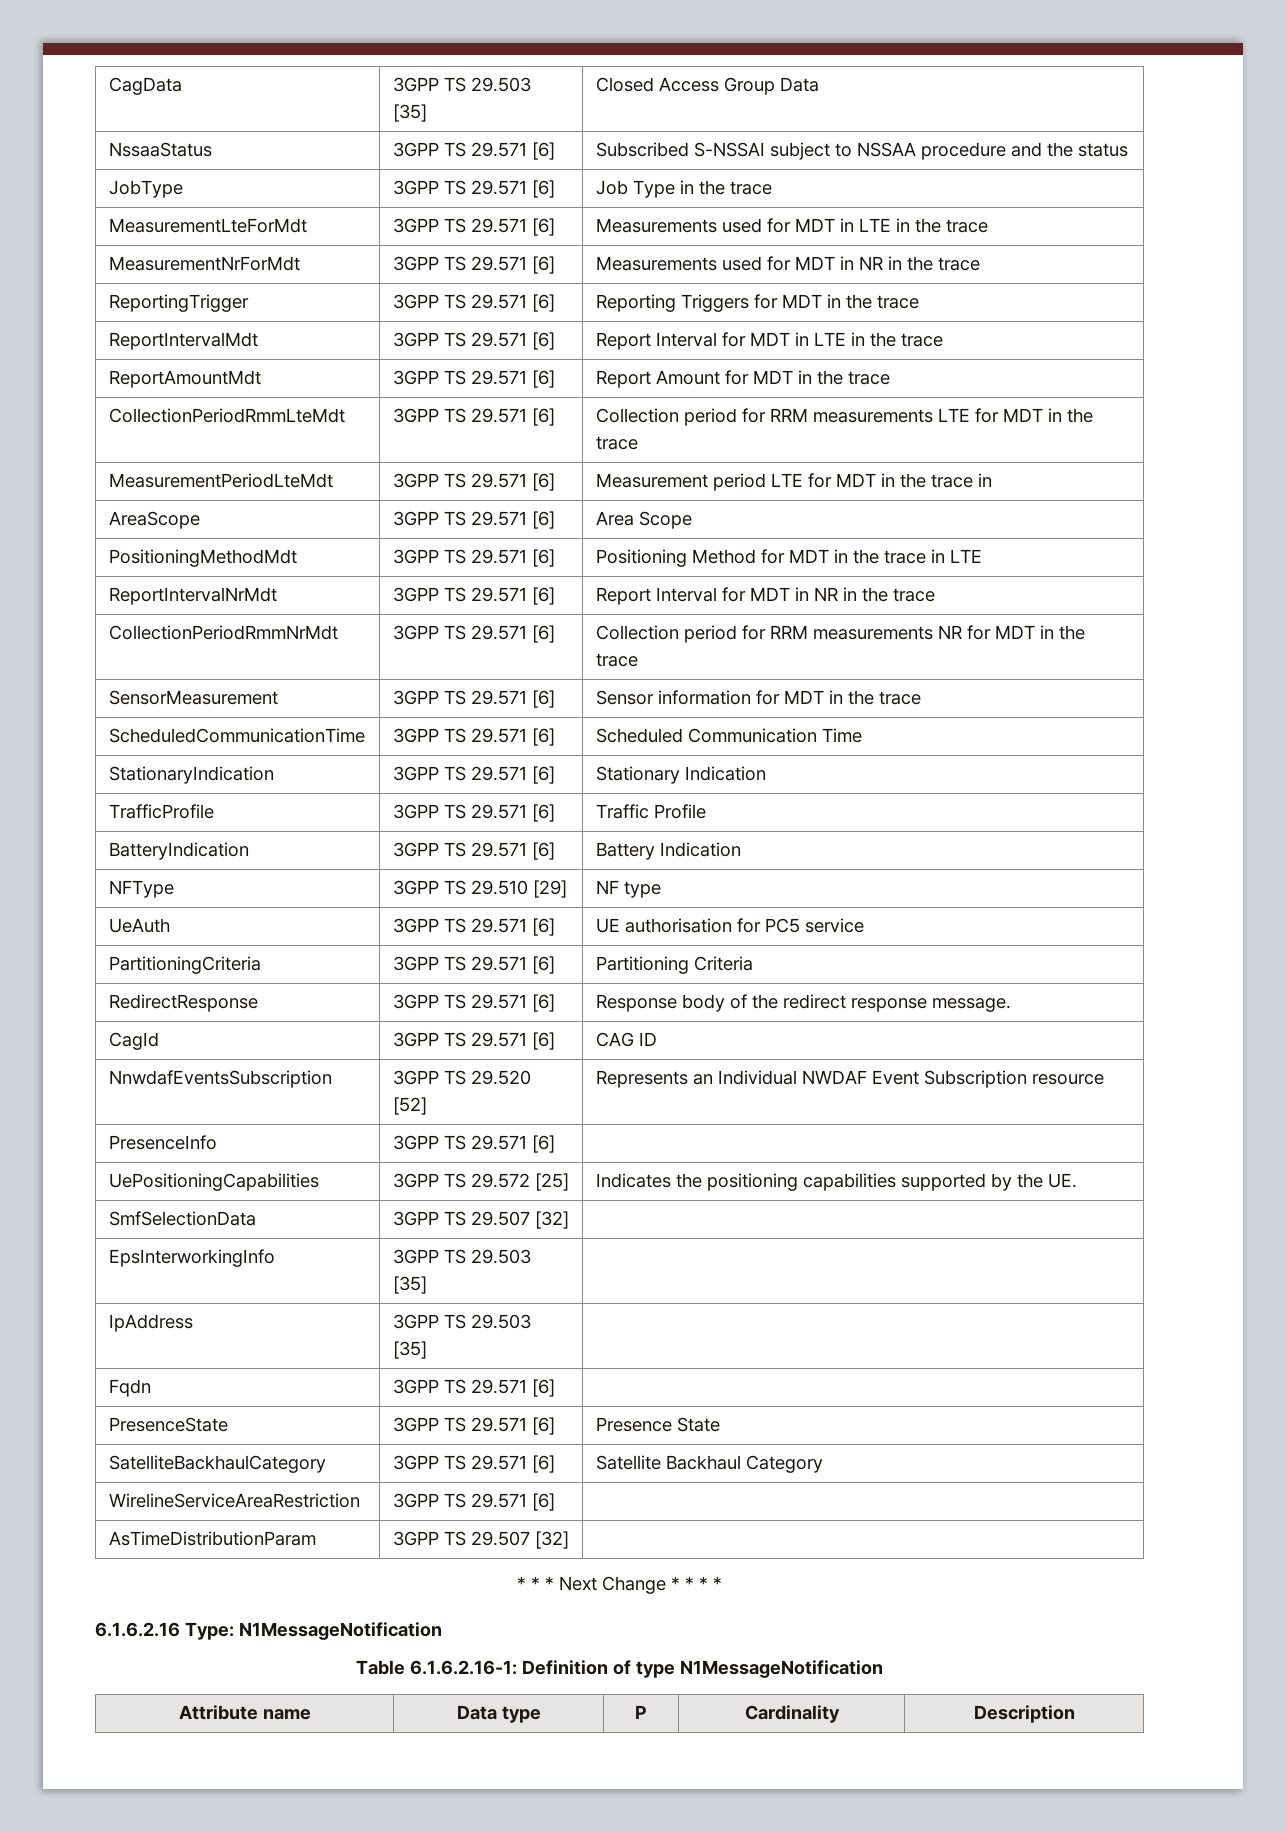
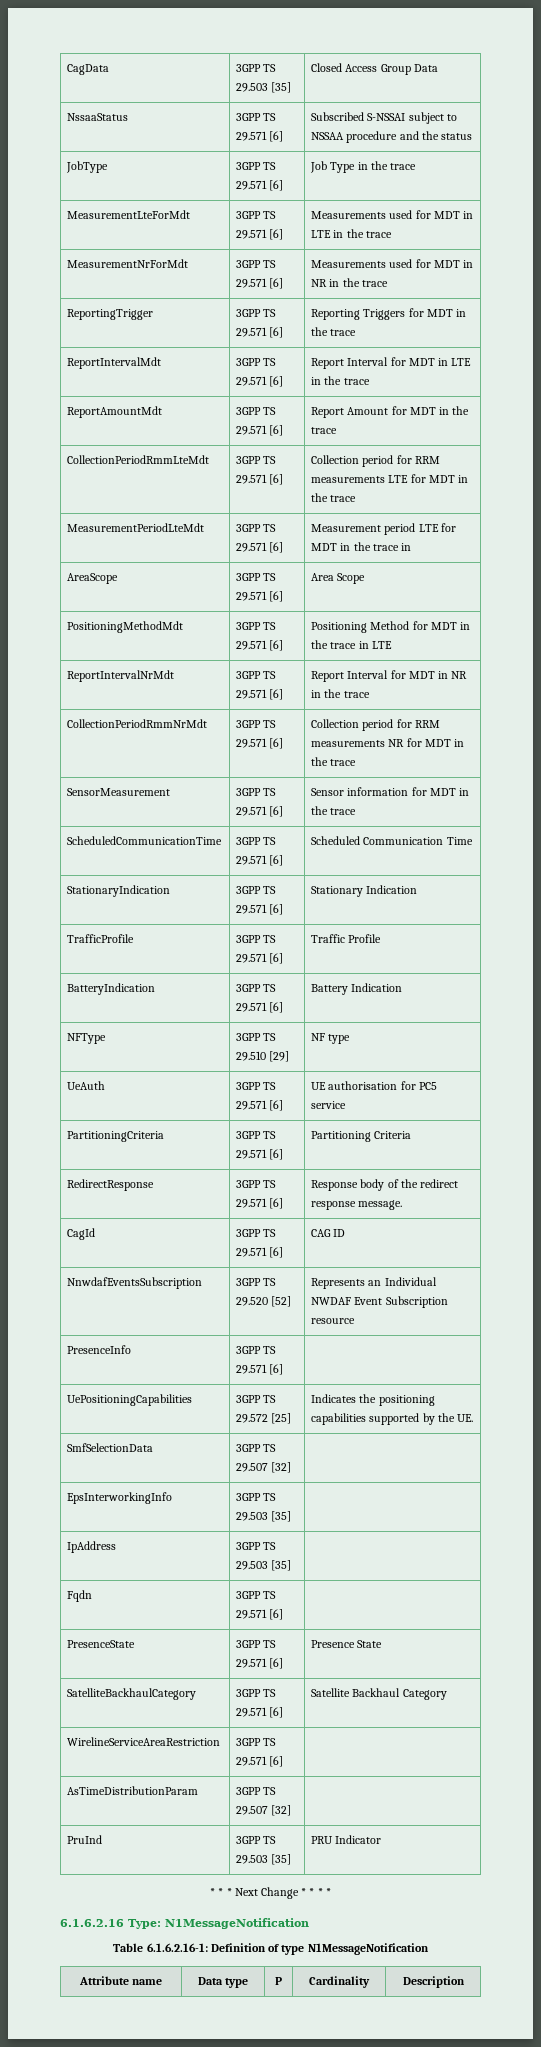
+ PruInd | 3GPP TS 29.503 [35] | PRU Indicator

